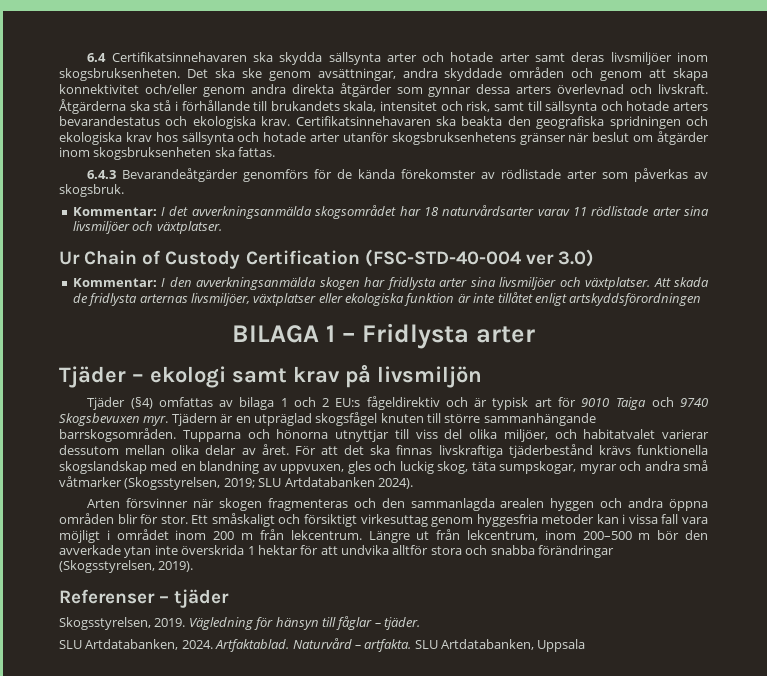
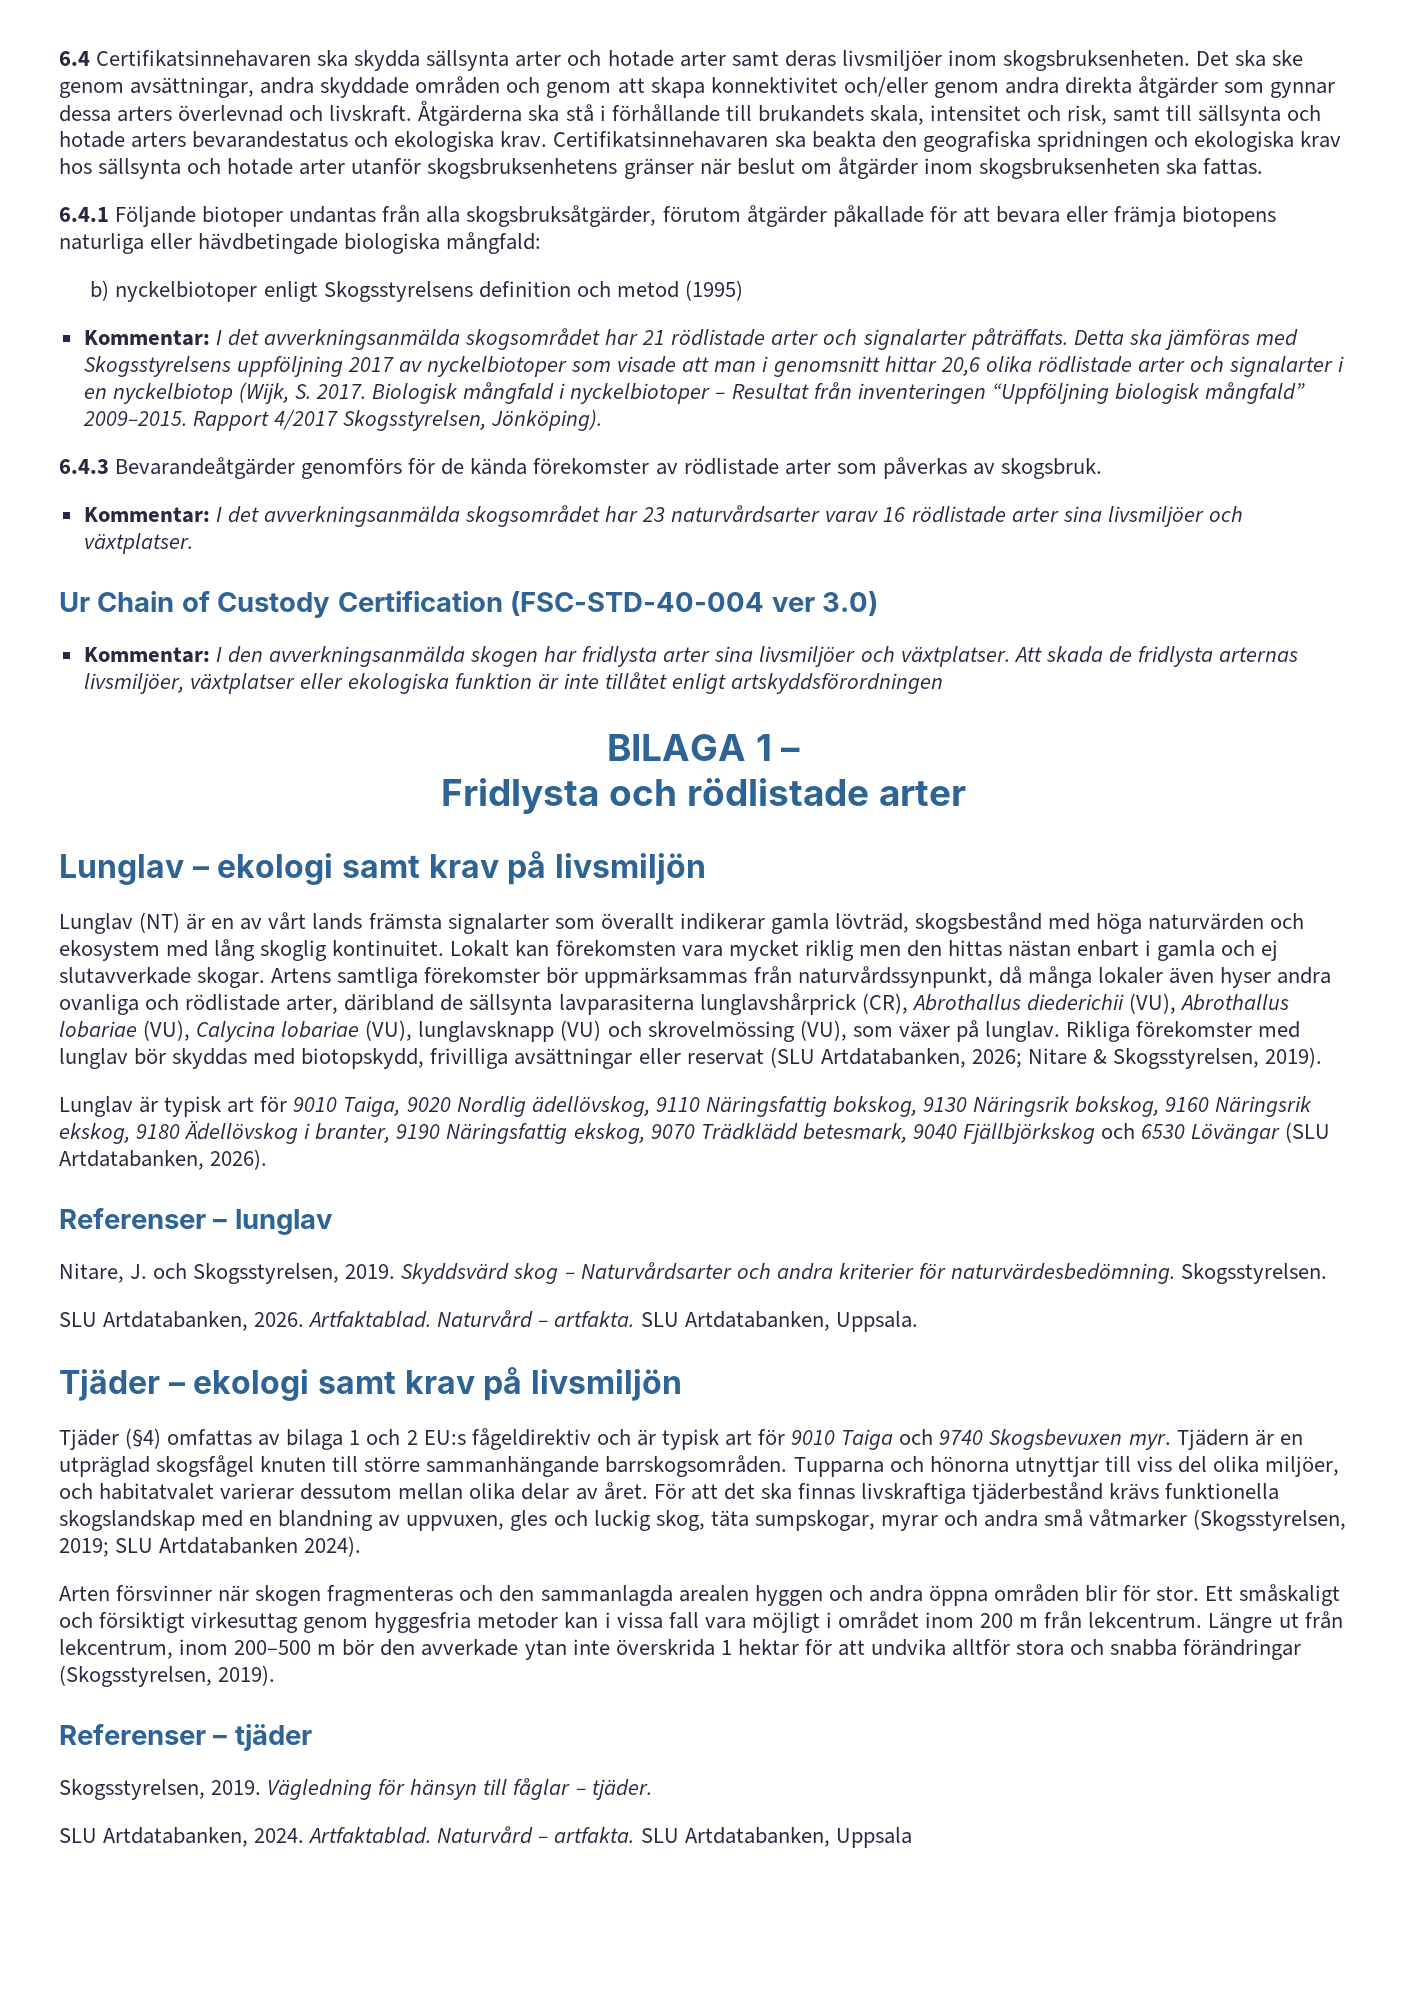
+ 6.4.1 Följande biotoper undantas från alla skogsbruksåtgärder, förutom åtgärder påkallade för att bevara eller främja biotopens naturliga eller hävdbetingade biologiska mångfald:
+ b) nyckelbiotoper enligt Skogsstyrelsens definition och metod (1995)
+ Kommentar: I det avverkningsanmälda skogsområdet har 21 rödlistade arter och signalarter påträffats. Detta ska jämföras med Skogsstyrelsens uppföljning 2017 av nyckelbiotoper som visade att man i genomsnitt hittar 20,6 olika rödlistade arter och signalarter i en nyckelbiotop (Wijk, S. 2017. Biologisk mångfald i nyckelbiotoper – Resultat från inventeringen “Uppföljning biologisk mångfald” 2009–2015. Rapport 4/2017 Skogsstyrelsen, Jönköping).
- Kommentar: I det avverkningsanmälda skogsområdet har 18 naturvårdsarter varav 11 rödlistade arter sina livsmiljöer och växtplatser.
+ Kommentar: I det avverkningsanmälda skogsområdet har 23 naturvårdsarter varav 16 rödlistade arter sina livsmiljöer och växtplatser.
- BILAGA 1 – Fridlysta arter
+ BILAGA 1 –
+ Fridlysta och rödlistade arter
+ Lunglav – ekologi samt krav på livsmiljön
+ Lunglav (NT) är en av vårt lands främsta signalarter som överallt indikerar gamla lövträd, skogsbestånd med höga naturvärden och ekosystem med lång skoglig kontinuitet. Lokalt kan förekomsten vara mycket riklig men den hittas nästan enbart i gamla och ej slutavverkade skogar. Artens samtliga förekomster bör uppmärksammas från naturvårdssynpunkt, då många lokaler även hyser andra ovanliga och rödlistade arter, däribland de sällsynta lavparasiterna lunglavshårprick (CR), Abrothallus diederichii (VU), Abrothallus lobariae (VU), Calycina lobariae (VU), lunglavsknapp (VU) och skrovelmössing (VU), som växer på lunglav. Rikliga förekomster med lunglav bör skyddas med biotopskydd, frivilliga avsättningar eller reservat (SLU Artdatabanken, 2026; Nitare & Skogsstyrelsen, 2019).
+ Lunglav är typisk art för 9010 Taiga, 9020 Nordlig ädellövskog, 9110 Näringsfattig bokskog, 9130 Näringsrik bokskog, 9160 Näringsrik ekskog, 9180 Ädellövskog i branter, 9190 Näringsfattig ekskog, 9070 Trädklädd betesmark, 9040 Fjällbjörkskog och 6530 Lövängar (SLU Artdatabanken, 2026).
+ Referenser – lunglav
+ Nitare, J. och Skogsstyrelsen, 2019. Skyddsvärd skog – Naturvårdsarter och andra kriterier för naturvärdesbedömning. Skogsstyrelsen.
+ SLU Artdatabanken, 2026. Artfaktablad. Naturvård – artfakta. SLU Artdatabanken, Uppsala.

